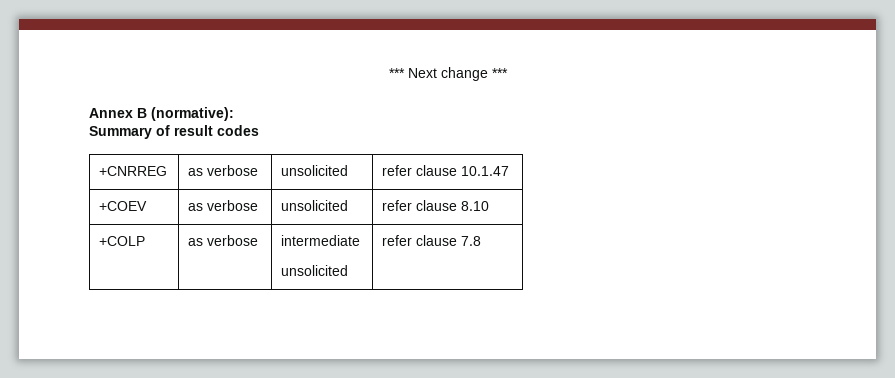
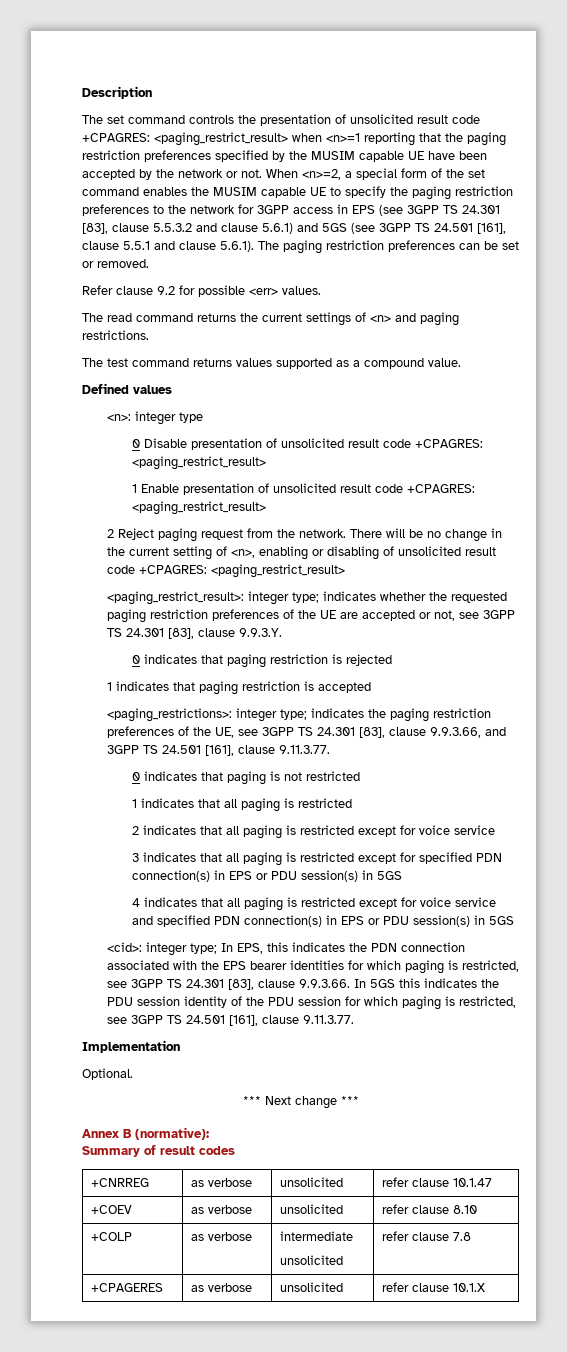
+ Description
+ The set command controls the presentation of unsolicited result code +CPAGRES: <paging_restrict_result> when <n>=1 reporting that the paging restriction preferences specified by the MUSIM capable UE have been accepted by the network or not. When <n>=2, a special form of the set command enables the MUSIM capable UE to specify the paging restriction preferences to the network for 3GPP access in EPS (see 3GPP TS 24.301 [83], clause 5.5.3.2 and clause 5.6.1) and 5GS (see 3GPP TS 24.501 [161], clause 5.5.1 and clause 5.6.1). The paging restriction preferences can be set or removed.
+ Refer clause 9.2 for possible <err> values.
+ The read command returns the current settings of <n> and paging restrictions.
+ The test command returns values supported as a compound value.
+ Defined values
+ <n>: integer type
+ 0 Disable presentation of unsolicited result code +CPAGRES: <paging_restrict_result>
+ 1 Enable presentation of unsolicited result code +CPAGRES: <paging_restrict_result>
+ 2 Reject paging request from the network. There will be no change in the current setting of <n>, enabling or disabling of unsolicited result code +CPAGRES: <paging_restrict_result>
+ <paging_restrict_result>: integer type; indicates whether the requested paging restriction preferences of the UE are accepted or not, see 3GPP TS 24.301 [83], clause 9.9.3.Y.
+ 0 indicates that paging restriction is rejected
+ 1 indicates that paging restriction is accepted
+ <paging_restrictions>: integer type; indicates the paging restriction preferences of the UE, see 3GPP TS 24.301 [83], clause 9.9.3.66, and 3GPP TS 24.501 [161], clause 9.11.3.77.
+ 0 indicates that paging is not restricted
+ 1 indicates that all paging is restricted
+ 2 indicates that all paging is restricted except for voice service
+ 3 indicates that all paging is restricted except for specified PDN connection(s) in EPS or PDU session(s) in 5GS
+ 4 indicates that all paging is restricted except for voice service and specified PDN connection(s) in EPS or PDU session(s) in 5GS
+ <cid>: integer type; In EPS, this indicates the PDN connection associated with the EPS bearer identities for which paging is restricted, see 3GPP TS 24.301 [83], clause 9.9.3.66. In 5GS this indicates the PDU session identity of the PDU session for which paging is restricted, see 3GPP TS 24.501 [161], clause 9.11.3.77.
+ Implementation
+ Optional.
+ +CPAGERES | as verbose | unsolicited | refer clause 10.1.X

